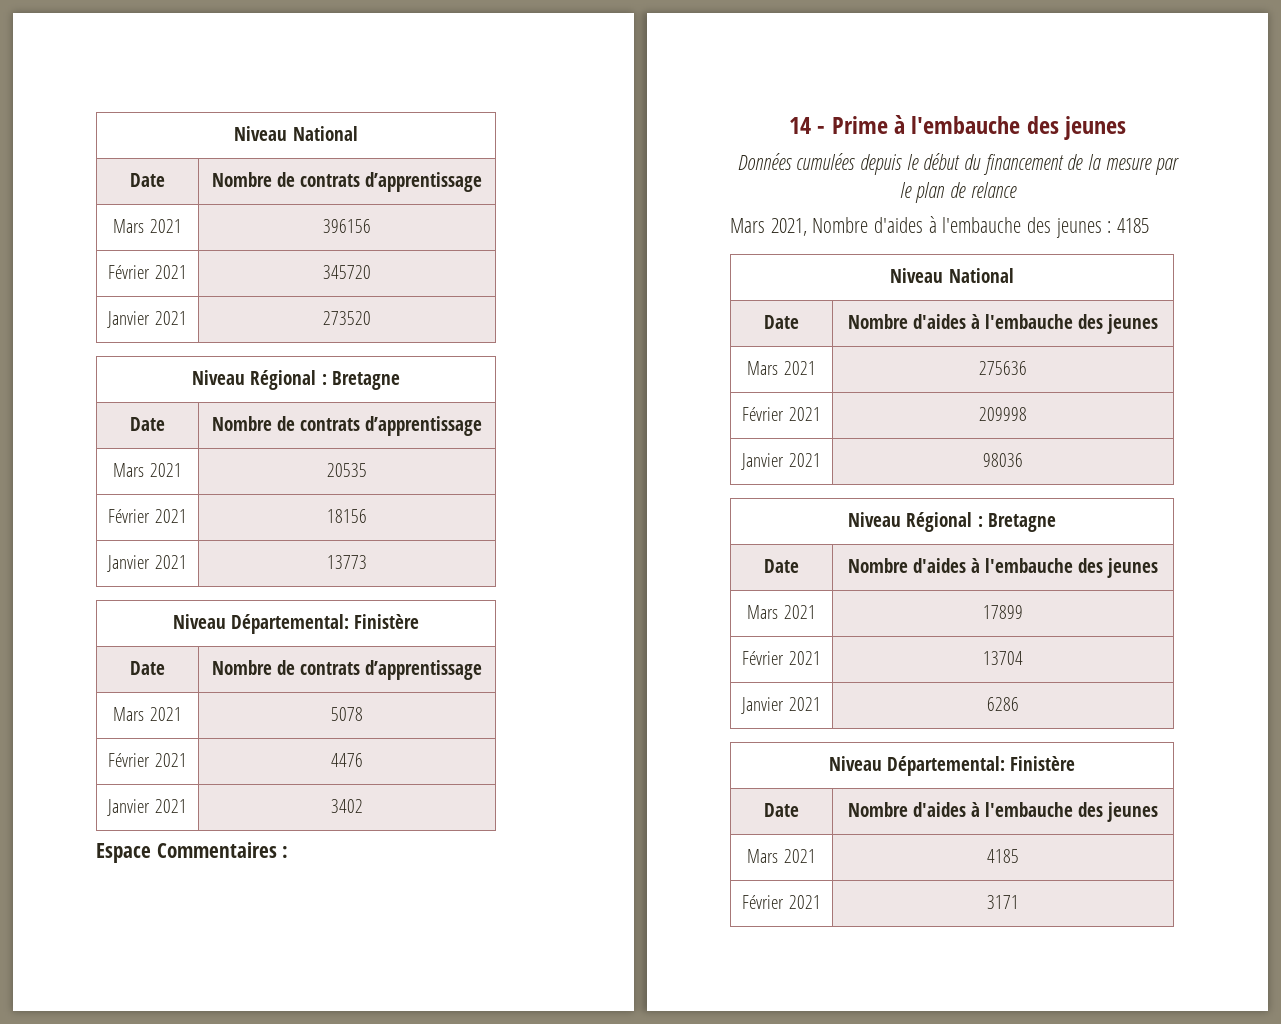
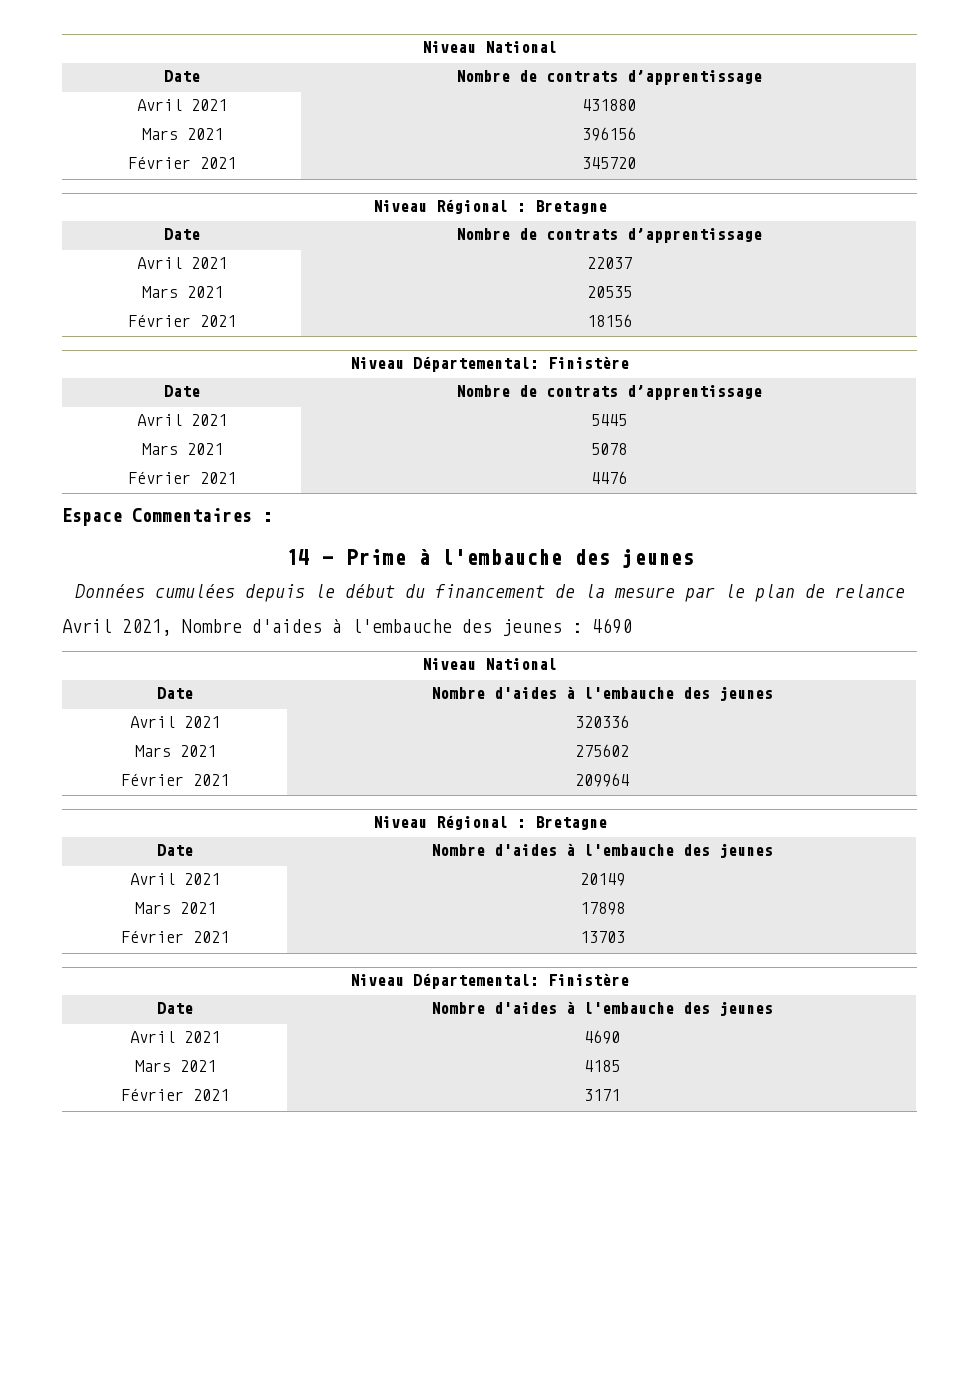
+ Avril 2021 | 431880
- Janvier 2021 | 273520
+ Avril 2021 | 22037
- Janvier 2021 | 13773
+ Avril 2021 | 5445
- Janvier 2021 | 3402
- Mars 2021, Nombre d'aides à l'embauche des jeunes : 4185
+ Avril 2021, Nombre d'aides à l'embauche des jeunes : 4690
- Mars 2021 | 275636
- Février 2021 | 209998
- Janvier 2021 | 98036
+ Avril 2021 | 320336
+ Mars 2021 | 275602
+ Février 2021 | 209964
- Mars 2021 | 17899
- Février 2021 | 13704
- Janvier 2021 | 6286
+ Avril 2021 | 20149
+ Mars 2021 | 17898
+ Février 2021 | 13703
+ Avril 2021 | 4690

